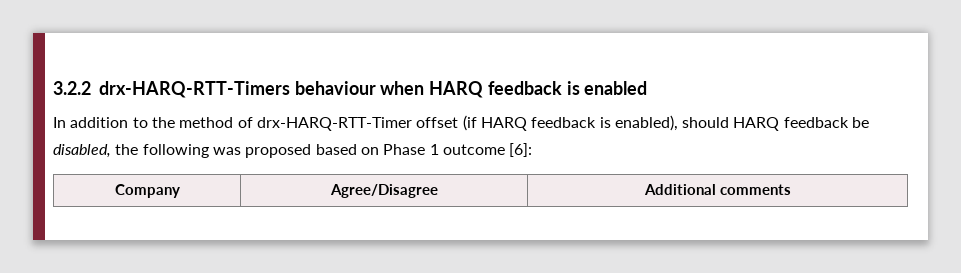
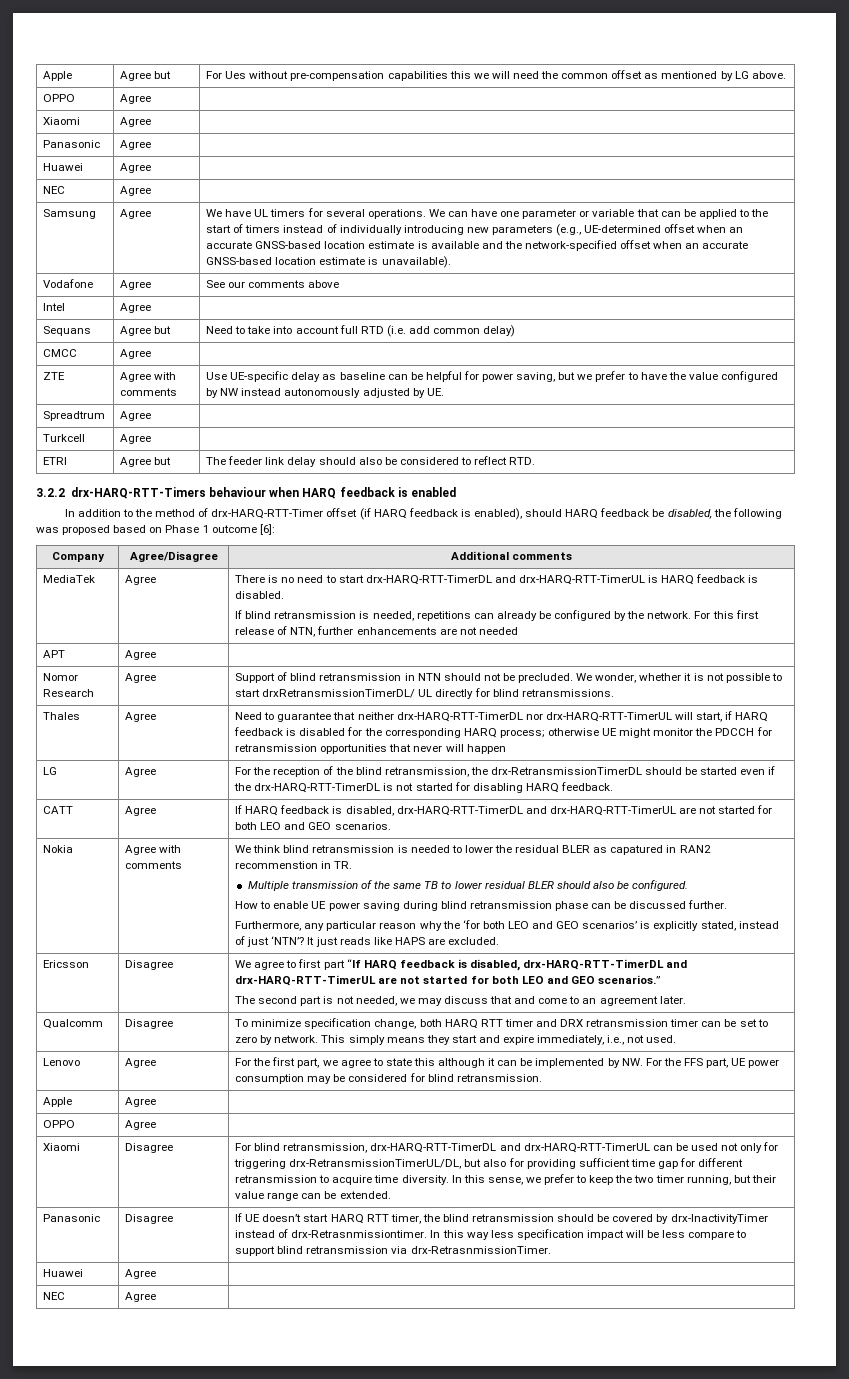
+ Apple | Agree but | For Ues without pre-compensation capabilities this we will need the common offset as mentioned by LG above.
+ OPPO | Agree |
+ Xiaomi | Agree |
+ Panasonic | Agree |
+ Huawei | Agree |
+ NEC | Agree |
+ Samsung | Agree | We have UL timers for several operations. We can have one parameter or variable that can be applied to the start of timers instead of individually introducing new parameters (e.g., UE-determined offset when an accurate GNSS-based location estimate is available and the network-specified offset when an accurate GNSS-based location estimate is unavailable).
+ Vodafone | Agree | See our comments above
+ Intel | Agree |
+ Sequans | Agree but | Need to take into account full RTD (i.e. add common delay)
+ CMCC | Agree |
+ ZTE | Agree with comments | Use UE-specific delay as baseline can be helpful for power saving, but we prefer to have the value configured by NW instead autonomously adjusted by UE.
+ Spreadtrum | Agree |
+ Turkcell | Agree |
+ ETRI | Agree but | The feeder link delay should also be considered to reflect RTD.
+ MediaTek | Agree | There is no need to start drx-HARQ-RTT-TimerDL and drx-HARQ-RTT-TimerUL is HARQ feedback is disabled.
+ If blind retransmission is needed, repetitions can already be configured by the network. For this first release of NTN, further enhancements are not needed
+ APT | Agree |
+ Nomor Research | Agree | Support of blind retransmission in NTN should not be precluded. We wonder, whether it is not possible to start drxRetransmissionTimerDL/ UL directly for blind retransmissions.
+ Thales | Agree | Need to guarantee that neither drx-HARQ-RTT-TimerDL nor drx-HARQ-RTT-TimerUL will start, if HARQ feedback is disabled for the corresponding HARQ process; otherwise UE might monitor the PDCCH for retransmission opportunities that never will happen
+ LG | Agree | For the reception of the blind retransmission, the drx-RetransmissionTimerDL should be started even if the drx-HARQ-RTT-TimerDL is not started for disabling HARQ feedback.
+ CATT | Agree | If HARQ feedback is disabled, drx-HARQ-RTT-TimerDL and drx-HARQ-RTT-TimerUL are not started for both LEO and GEO scenarios.
+ Nokia | Agree with comments | We think blind retransmission is needed to lower the residual BLER as capatured in RAN2 recommenstion in TR.
+ Multiple transmission of the same TB to lower residual BLER should also be configured.
+ How to enable UE power saving during blind retransmission phase can be discussed further.
+ Furthermore, any particular reason why the ‘for both LEO and GEO scenarios’ is explicitly stated, instead of just ‘NTN’? It just reads like HAPS are excluded.
+ Ericsson | Disagree | We agree to first part “If HARQ feedback is disabled, drx-HARQ-RTT-TimerDL and drx-HARQ-RTT-TimerUL are not started for both LEO and GEO scenarios.”
+ The second part is not needed, we may discuss that and come to an agreement later.
+ Qualcomm | Disagree | To minimize specification change, both HARQ RTT timer and DRX retransmission timer can be set to zero by network. This simply means they start and expire immediately, i.e., not used.
+ Lenovo | Agree | For the first part, we agree to state this although it can be implemented by NW. For the FFS part, UE power consumption may be considered for blind retransmission.
+ Apple | Agree |
+ OPPO | Agree |
+ Xiaomi | Disagree | For blind retransmission, drx-HARQ-RTT-TimerDL and drx-HARQ-RTT-TimerUL can be used not only for triggering drx-RetransmissionTimerUL/DL, but also for providing sufficient time gap for different retransmission to acquire time diversity. In this sense, we prefer to keep the two timer running, but their value range can be extended.
+ Panasonic | Disagree | If UE doesn’t start HARQ RTT timer, the blind retransmission should be covered by drx-InactivityTimer instead of drx-Retrasnmissiontimer. In this way less specification impact will be less compare to support blind retransmission via drx-RetrasnmissionTimer.
+ Huawei | Agree |
+ NEC | Agree |

